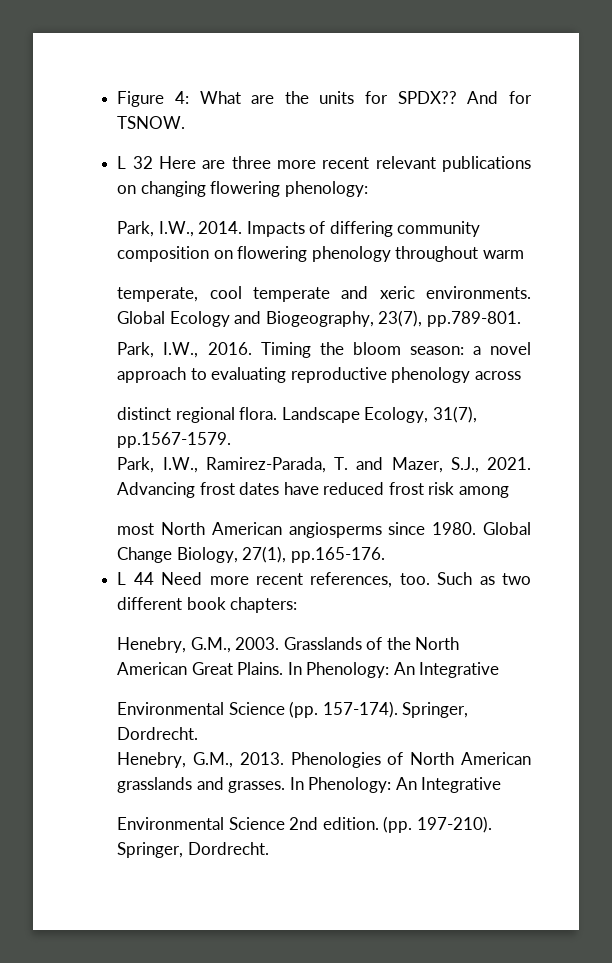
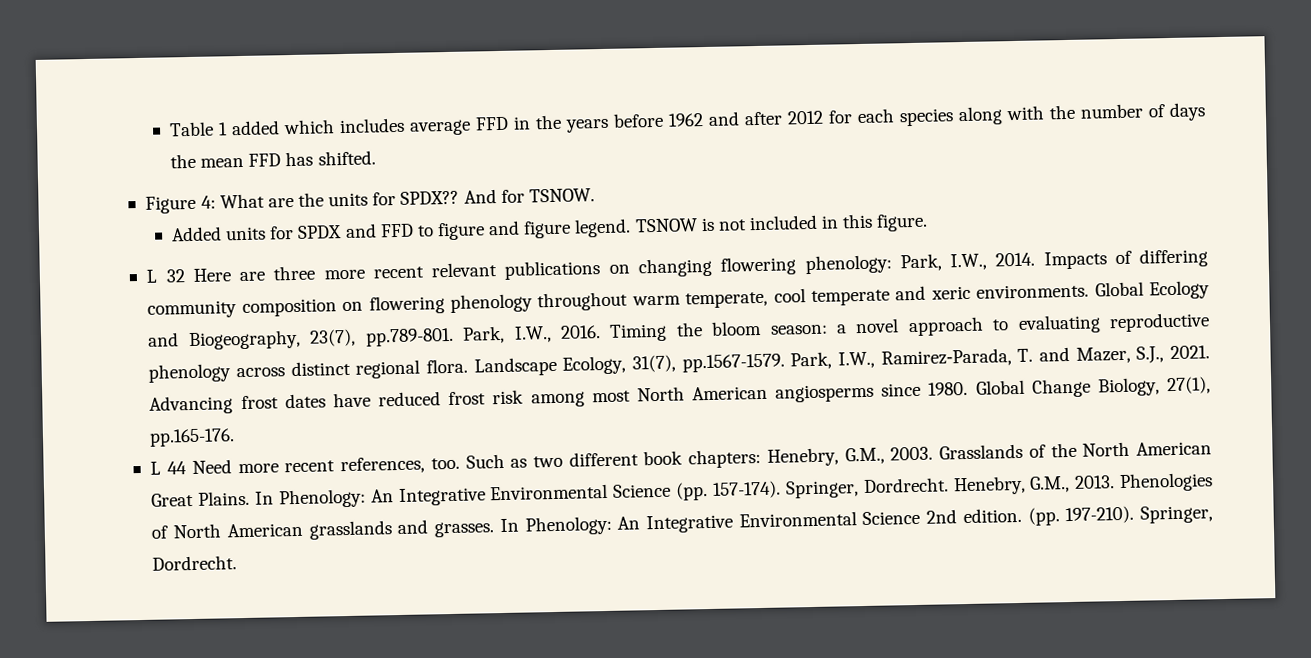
+ Table 1 added which includes average FFD in the years before 1962 and after 2012 for each species along with the number of days the mean FFD has shifted.
+ Added units for SPDX and FFD to figure and figure legend. TSNOW is not included in this figure.
- L 32 Here are three more recent relevant publications on changing flowering phenology:
- Park, I.W., 2014.
+ L 32 Here are three more recent relevant publications on changing flowering phenology: Park, I.W., 2014.
- Impacts of differing community composition on flowering phenology throughout warm
- temperate, cool temperate and xeric environments.
+ Impacts of differing community composition on flowering phenology throughout warm temperate, cool temperate and xeric environments.
- Global Ecology and Biogeography, 23(7), pp.789-801.
- Park, I.W., 2016.
+ Global Ecology and Biogeography, 23(7), pp.789-801. Park, I.W., 2016.
- Timing the bloom season: a novel approach to evaluating reproductive phenology across
- distinct regional flora.
+ Timing the bloom season: a novel approach to evaluating reproductive phenology across distinct regional flora.
- Landscape Ecology, 31(7), pp.1567-1579.
- Park, I.W., Ramirez‐Parada, T. and Mazer, S.J., 2021.
+ Landscape Ecology, 31(7), pp.1567-1579. Park, I.W., Ramirez‐Parada, T. and Mazer, S.J., 2021.
- Advancing frost dates have reduced frost risk among
- most North American angiosperms since 1980.
+ Advancing frost dates have reduced frost risk among most North American angiosperms since 1980.
- Such as two different book chapters:
- Henebry, G.M., 2003.
+ Such as two different book chapters: Henebry, G.M., 2003.
- Grasslands of the North American Great Plains. In Phenology: An Integrative
- Environmental Science (pp. 157-174). Springer, Dordrecht.
- Henebry, G.M., 2013.
+ Grasslands of the North American Great Plains. In Phenology: An Integrative Environmental Science (pp. 157-174). Springer, Dordrecht. Henebry, G.M., 2013.
- Phenologies of North American grasslands and grasses. In Phenology: An Integrative
- Environmental Science 2nd edition.
+ Phenologies of North American grasslands and grasses. In Phenology: An Integrative Environmental Science 2nd edition.

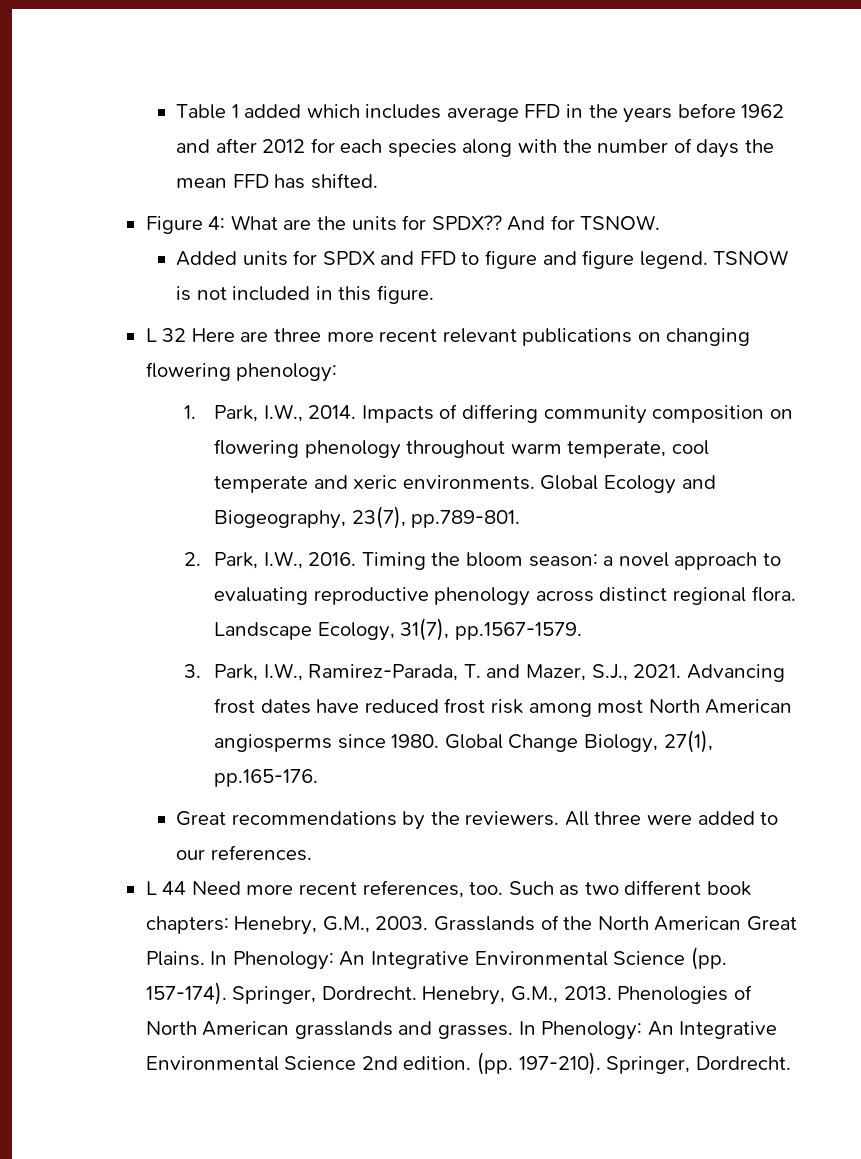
- L 32 Here are three more recent relevant publications on changing flowering phenology: Park, I.W., 2014.
+ L 32 Here are three more recent relevant publications on changing flowering phenology:
+ 1. Park, I.W., 2014.
- Global Ecology and Biogeography, 23(7), pp.789-801. Park, I.W., 2016.
+ Global Ecology and Biogeography, 23(7), pp.789-801.
+ 2. Park, I.W., 2016.
- Landscape Ecology, 31(7), pp.1567-1579. Park, I.W., Ramirez‐Parada, T. and Mazer, S.J., 2021.
+ Landscape Ecology, 31(7), pp.1567-1579.
+ 3. Park, I.W., Ramirez‐Parada, T. and Mazer, S.J., 2021.
+ Great recommendations by the reviewers. All three were added to our references.

